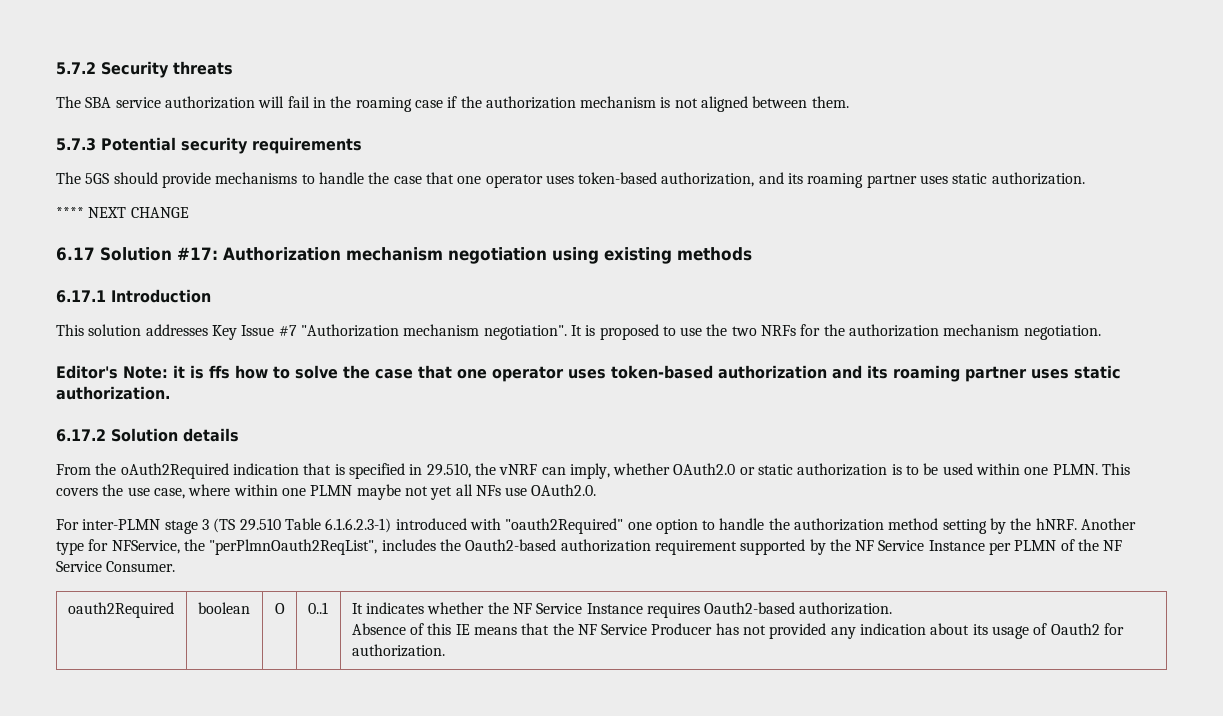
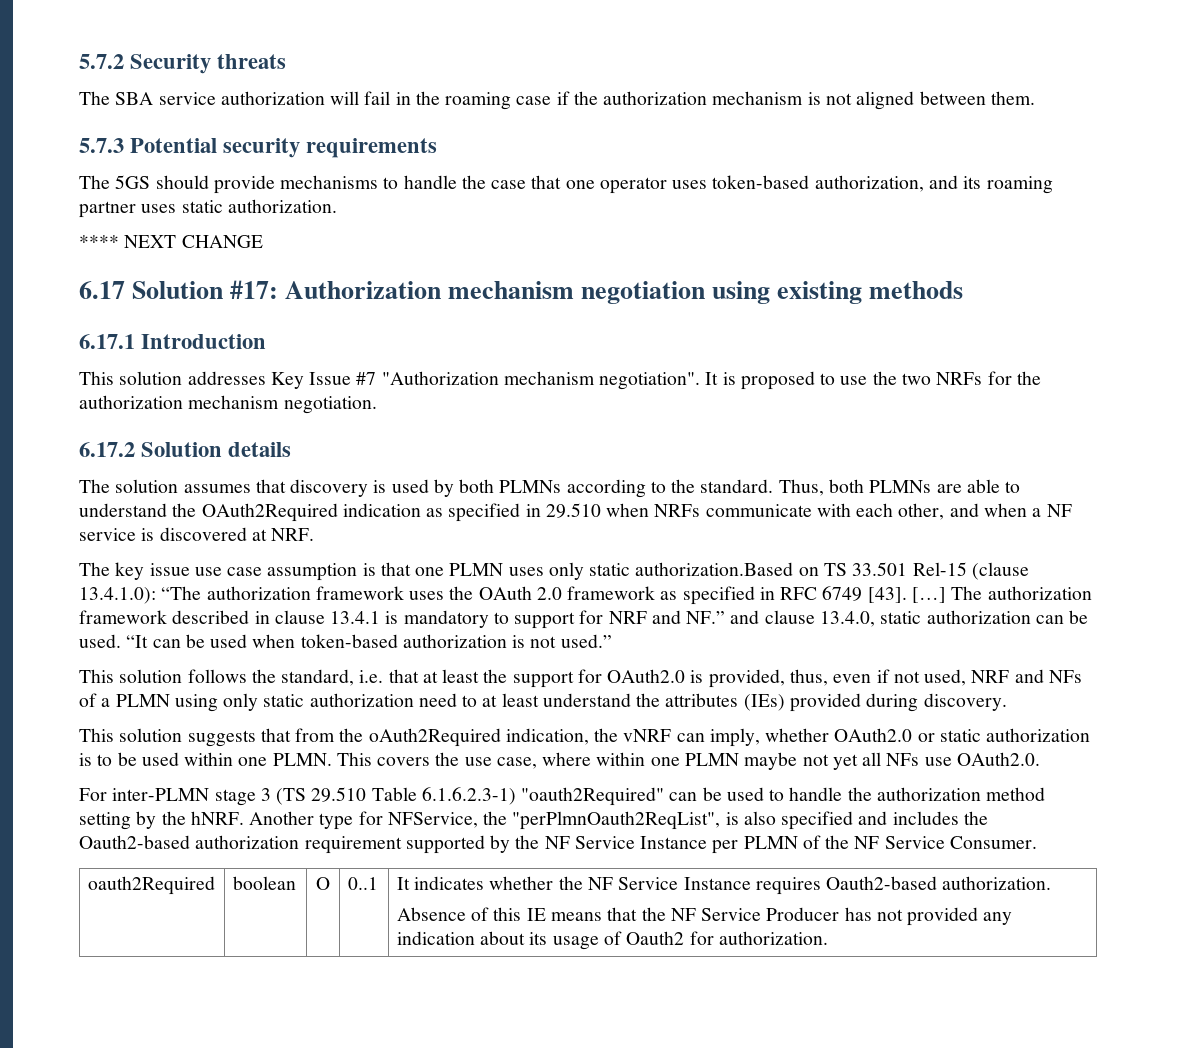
- Editor's Note: it is ffs how to solve the case that one operator uses token-based authorization and its roaming partner uses static authorization.
  6.17.2 Solution details
- From the oAuth2Required indication that is specified in 29.510, the vNRF can imply, whether OAuth2.0 or static authorization is to be used within one PLMN.
+ The solution assumes that discovery is used by both PLMNs according to the standard. Thus, both PLMNs are able to understand the OAuth2Required indication as specified in 29.510 when NRFs communicate with each other, and when a NF service is discovered at NRF.
+ The key issue use case assumption is that one PLMN uses only static authorization.Based on TS 33.501 Rel-15 (clause 13.4.1.0): “The authorization framework uses the OAuth 2.0 framework as specified in RFC 6749 [43]. […] The authorization framework described in clause 13.4.1 is mandatory to support for NRF and NF.” and clause 13.4.0, static authorization can be used. “It can be used when token-based authorization is not used.”
+ This solution follows the standard, i.e. that at least the support for OAuth2.0 is provided, thus, even if not used, NRF and NFs of a PLMN using only static authorization need to at least understand the attributes (IEs) provided during discovery.
+ This solution suggests that from the oAuth2Required indication, the vNRF can imply, whether OAuth2.0 or static authorization is to be used within one PLMN.
- For inter-PLMN stage 3 (TS 29.510 Table 6.1.6.2.3-1) introduced with "oauth2Required" one option to handle the authorization method setting by the hNRF.
+ For inter-PLMN stage 3 (TS 29.510 Table 6.1.6.2.3-1) "oauth2Required" can be used to handle the authorization method setting by the hNRF.
- Another type for NFService, the "perPlmnOauth2ReqList", includes the Oauth2-based authorization requirement supported by the NF Service Instance per PLMN of the NF Service Consumer.
+ Another type for NFService, the "perPlmnOauth2ReqList", is also specified and includes the Oauth2-based authorization requirement supported by the NF Service Instance per PLMN of the NF Service Consumer.

